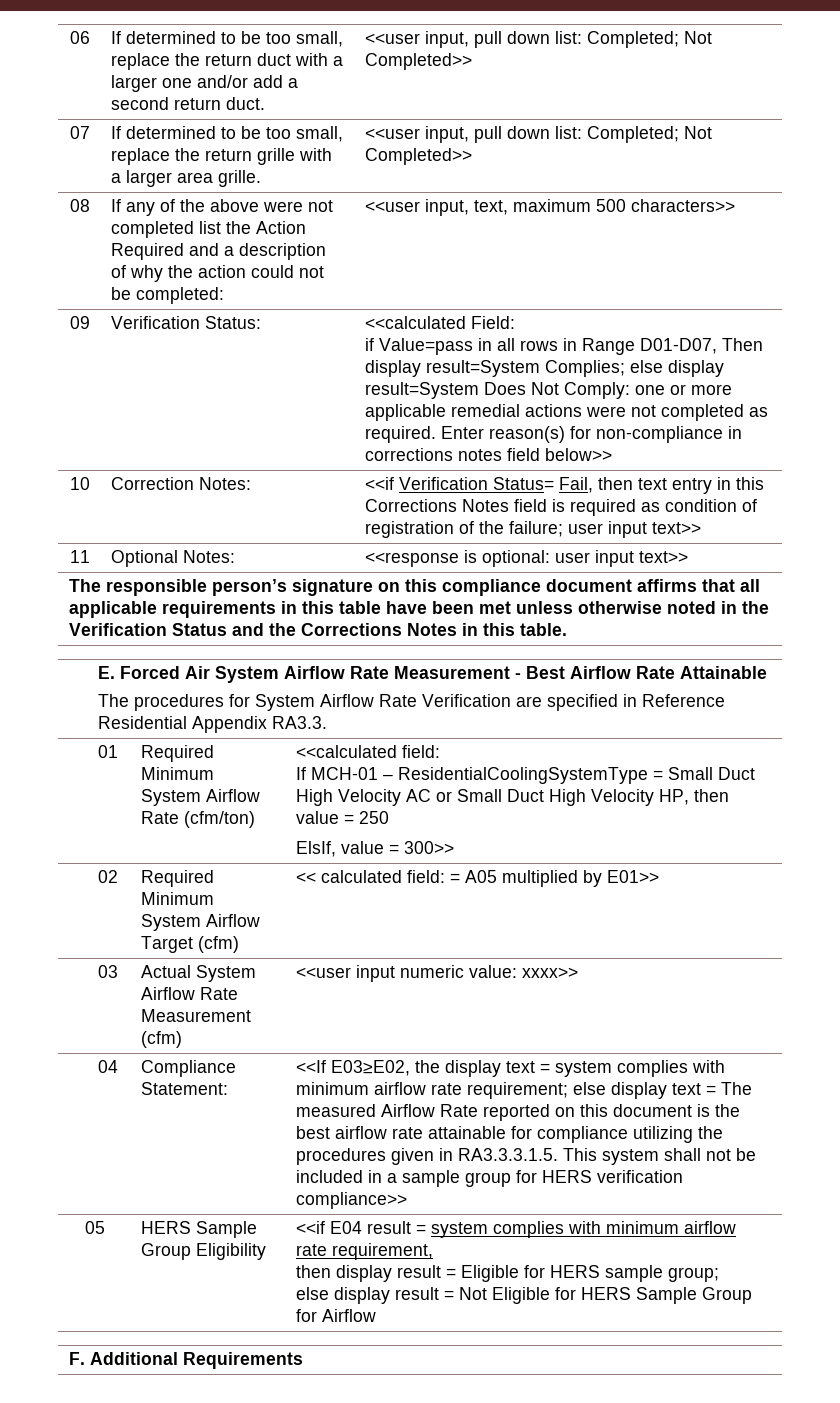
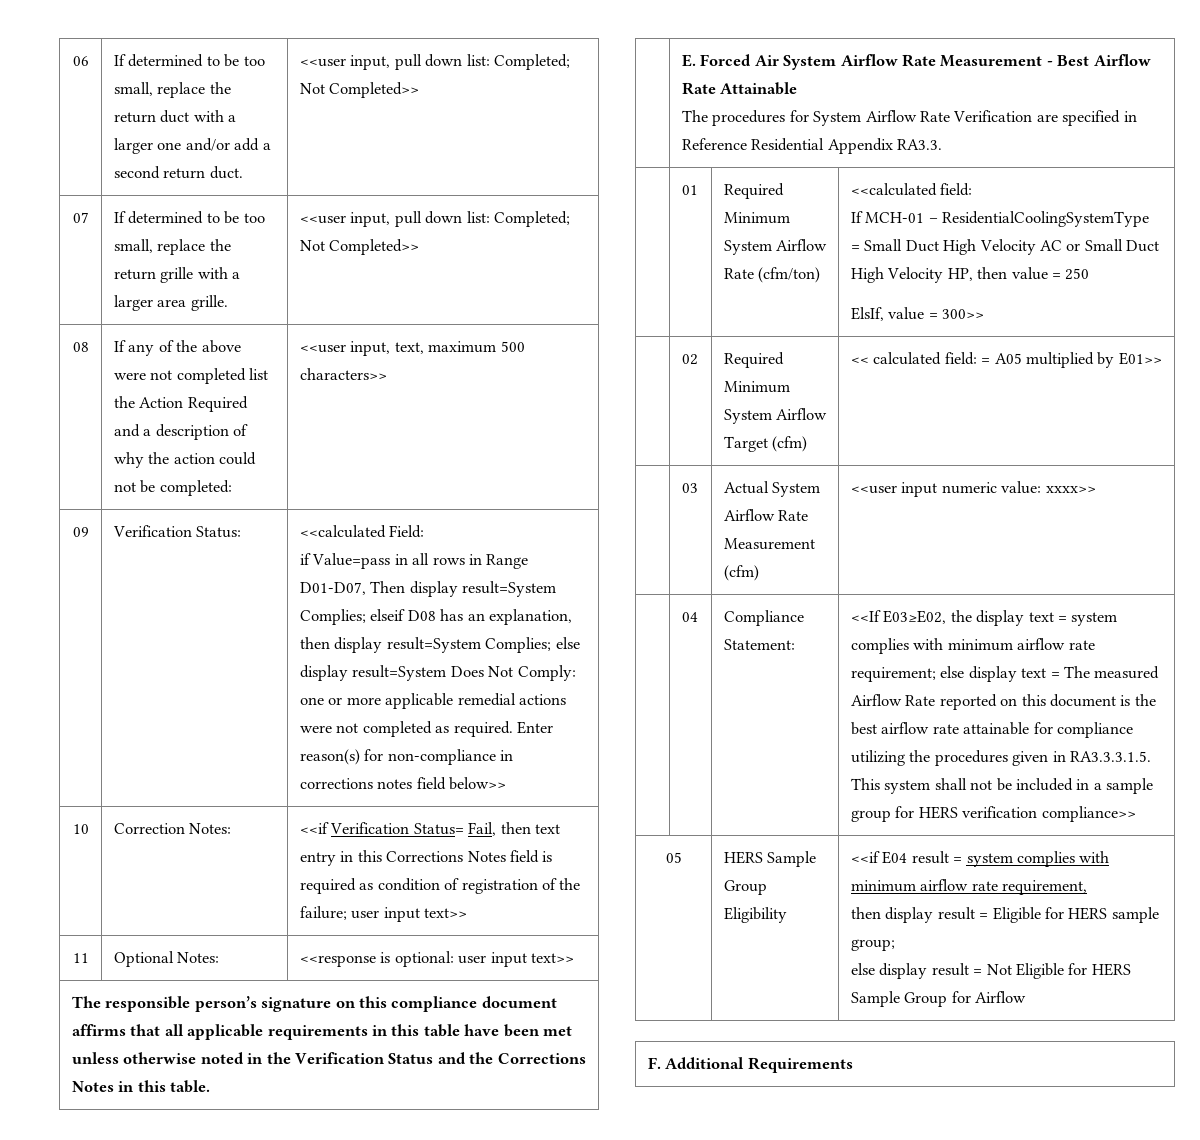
- if Value=pass in all rows in Range D01-D07, Then display result=System Complies; else display result=System Does Not Comply: one or more applicable remedial actions were not completed as required.
+ if Value=pass in all rows in Range D01-D07, Then display result=System Complies; elseif D08 has an explanation, then display result=System Complies; else display result=System Does Not Comply: one or more applicable remedial actions were not completed as required.

